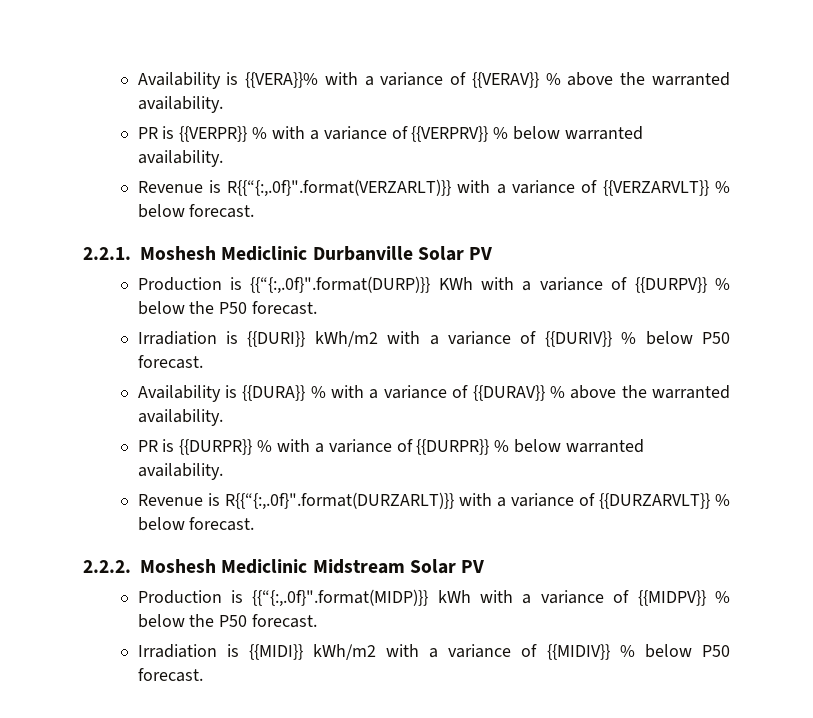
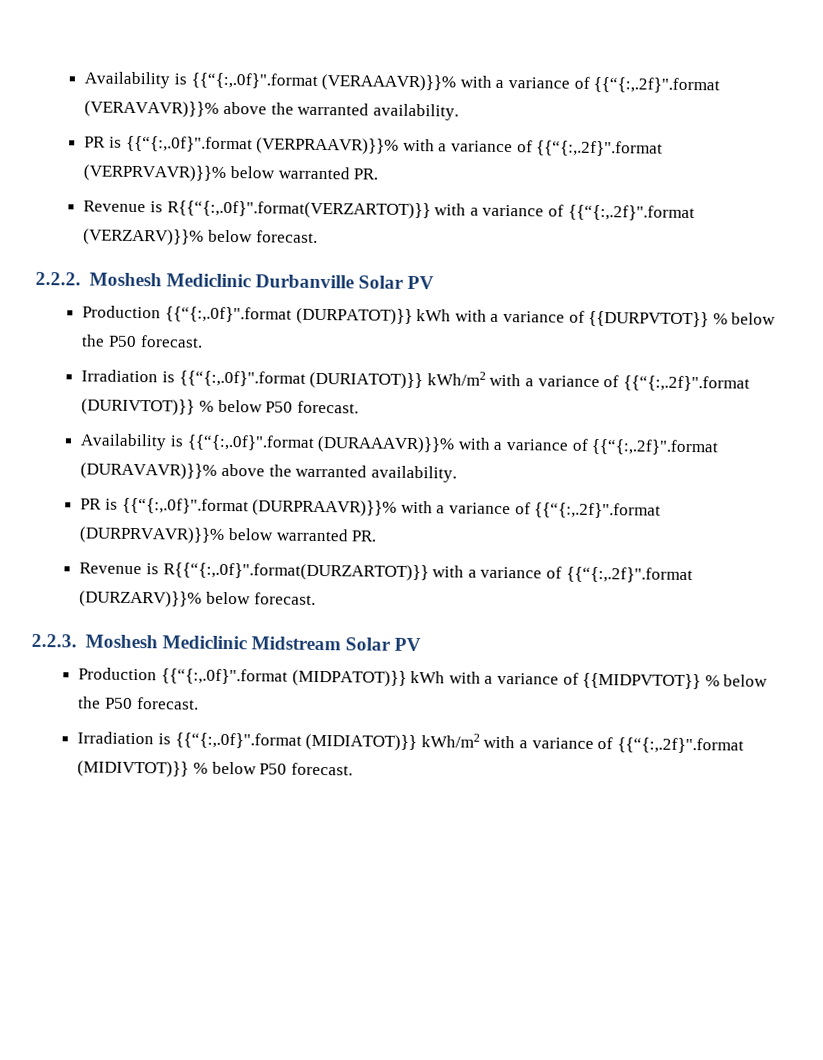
- Availability is {{VERA}}% with a variance of {{VERAV}} % above the warranted availability.
- PR is {{VERPR}} % with a variance of {{VERPRV}} % below warranted availability.
- Revenue is R{{“{:,.0f}".format(VERZARLT)}} with a variance of {{VERZARVLT}} % below forecast.
- 2.2.1. Moshesh Mediclinic Durbanville Solar PV
+ Availability is {{“{:,.0f}".format (VERAAAVR)}}% with a variance of {{“{:,.2f}".format (VERAVAVR)}}% above the warranted availability.
+ PR is {{“{:,.0f}".format (VERPRAAVR)}}% with a variance of {{“{:,.2f}".format (VERPRVAVR)}}% below warranted PR.
+ Revenue is R{{“{:,.0f}".format(VERZARTOT)}} with a variance of {{“{:,.2f}".format (VERZARV)}}% below forecast.
+ 2.2.2. Moshesh Mediclinic Durbanville Solar PV
- Production is {{“{:,.0f}".format(DURP)}} KWh with a variance of {{DURPV}} % below the P50 forecast.
- Irradiation is {{DURI}} kWh/m2 with a variance of {{DURIV}} % below P50 forecast.
+ Production {{“{:,.0f}".format (DURPATOT)}} kWh with a variance of {{DURPVTOT}} % below the P50 forecast.
+ Irradiation is {{“{:,.0f}".format (DURIATOT)}} kWh/m2 with a variance of {{“{:,.2f}".format (DURIVTOT)}} % below P50 forecast.
- Availability is {{DURA}} % with a variance of {{DURAV}} % above the warranted availability.
- PR is {{DURPR}} % with a variance of {{DURPR}} % below warranted availability.
- Revenue is R{{“{:,.0f}".format(DURZARLT)}} with a variance of {{DURZARVLT}} % below forecast.
- 2.2.2. Moshesh Mediclinic Midstream Solar PV
+ Availability is {{“{:,.0f}".format (DURAAAVR)}}% with a variance of {{“{:,.2f}".format (DURAVAVR)}}% above the warranted availability.
+ PR is {{“{:,.0f}".format (DURPRAAVR)}}% with a variance of {{“{:,.2f}".format (DURPRVAVR)}}% below warranted PR.
+ Revenue is R{{“{:,.0f}".format(DURZARTOT)}} with a variance of {{“{:,.2f}".format (DURZARV)}}% below forecast.
+ 2.2.3. Moshesh Mediclinic Midstream Solar PV
- Production is {{“{:,.0f}".format(MIDP)}} kWh with a variance of {{MIDPV}} % below the P50 forecast.
- Irradiation is {{MIDI}} kWh/m2 with a variance of {{MIDIV}} % below P50 forecast.
+ Production {{“{:,.0f}".format (MIDPATOT)}} kWh with a variance of {{MIDPVTOT}} % below the P50 forecast.
+ Irradiation is {{“{:,.0f}".format (MIDIATOT)}} kWh/m2 with a variance of {{“{:,.2f}".format (MIDIVTOT)}} % below P50 forecast.

